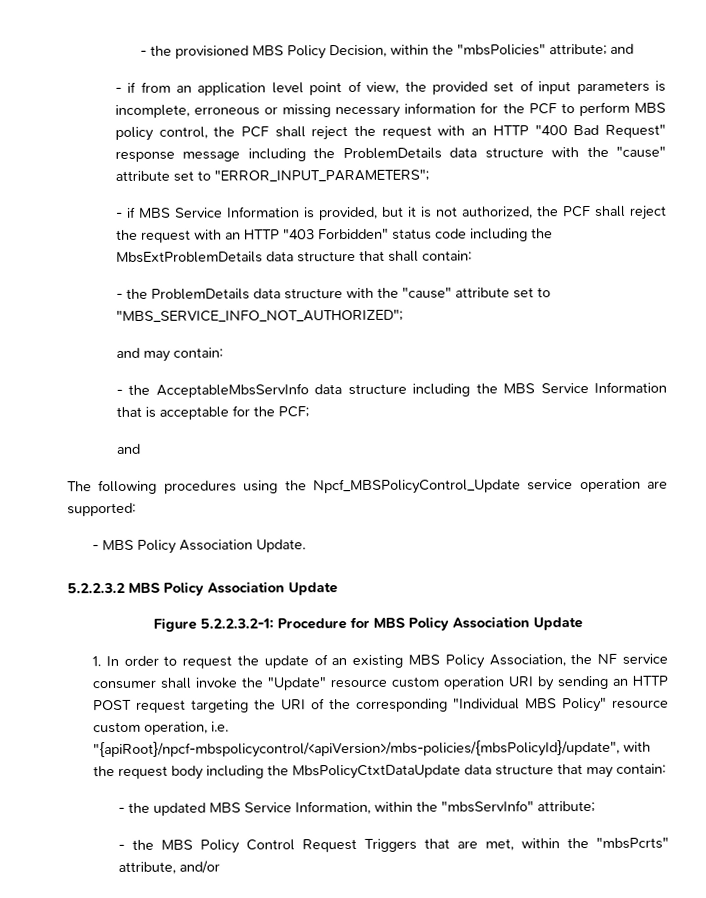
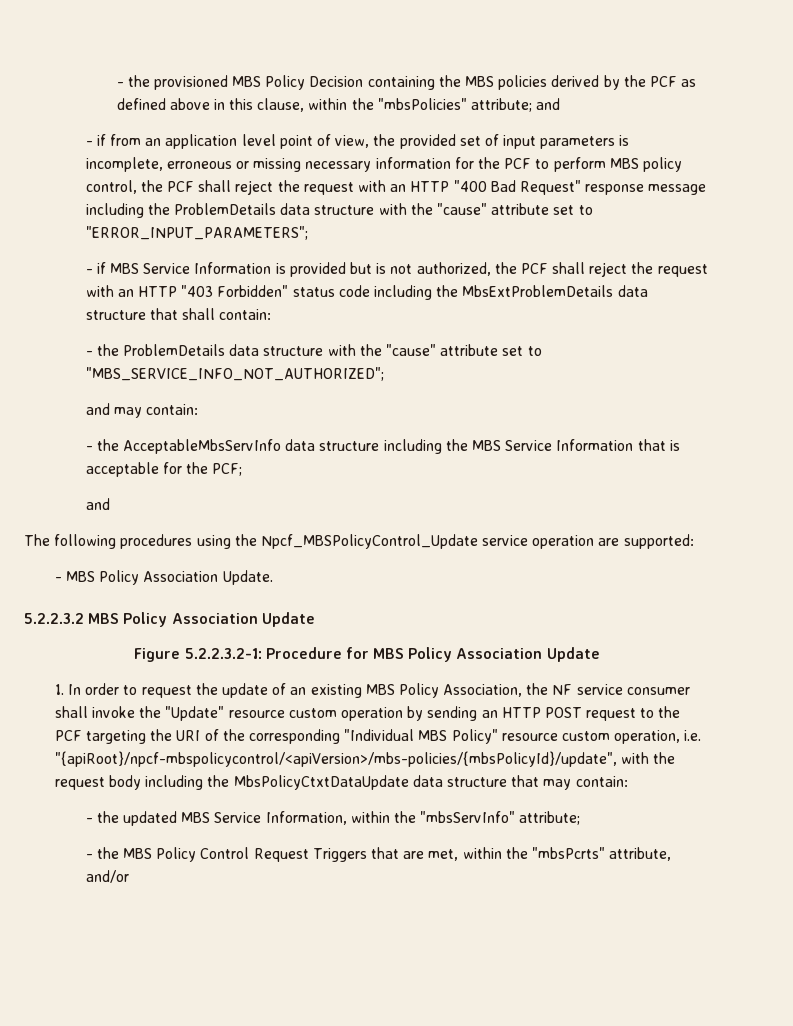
- - the provisioned MBS Policy Decision, within the "mbsPolicies" attribute; and
+ - the provisioned MBS Policy Decision containing the MBS policies derived by the PCF as defined above in this clause, within the "mbsPolicies" attribute; and
- - if MBS Service Information is provided, but it is not authorized, the PCF shall reject the request with an HTTP "403 Forbidden" status code including the MbsExtProblemDetails data structure that shall contain:
+ - if MBS Service Information is provided but is not authorized, the PCF shall reject the request with an HTTP "403 Forbidden" status code including the MbsExtProblemDetails data structure that shall contain:
- 1. In order to request the update of an existing MBS Policy Association, the NF service consumer shall invoke the "Update" resource custom operation URI by sending an HTTP POST request targeting the URI of the corresponding "Individual MBS Policy" resource custom operation, i.e. "{apiRoot}/npcf-mbspolicycontrol/<apiVersion>/mbs-policies/{mbsPolicyId}/update", with the request body including the MbsPolicyCtxtDataUpdate data structure that may contain:
+ 1. In order to request the update of an existing MBS Policy Association, the NF service consumer shall invoke the "Update" resource custom operation by sending an HTTP POST request to the PCF targeting the URI of the corresponding "Individual MBS Policy" resource custom operation, i.e. "{apiRoot}/npcf-mbspolicycontrol/<apiVersion>/mbs-policies/{mbsPolicyId}/update", with the request body including the MbsPolicyCtxtDataUpdate data structure that may contain:

